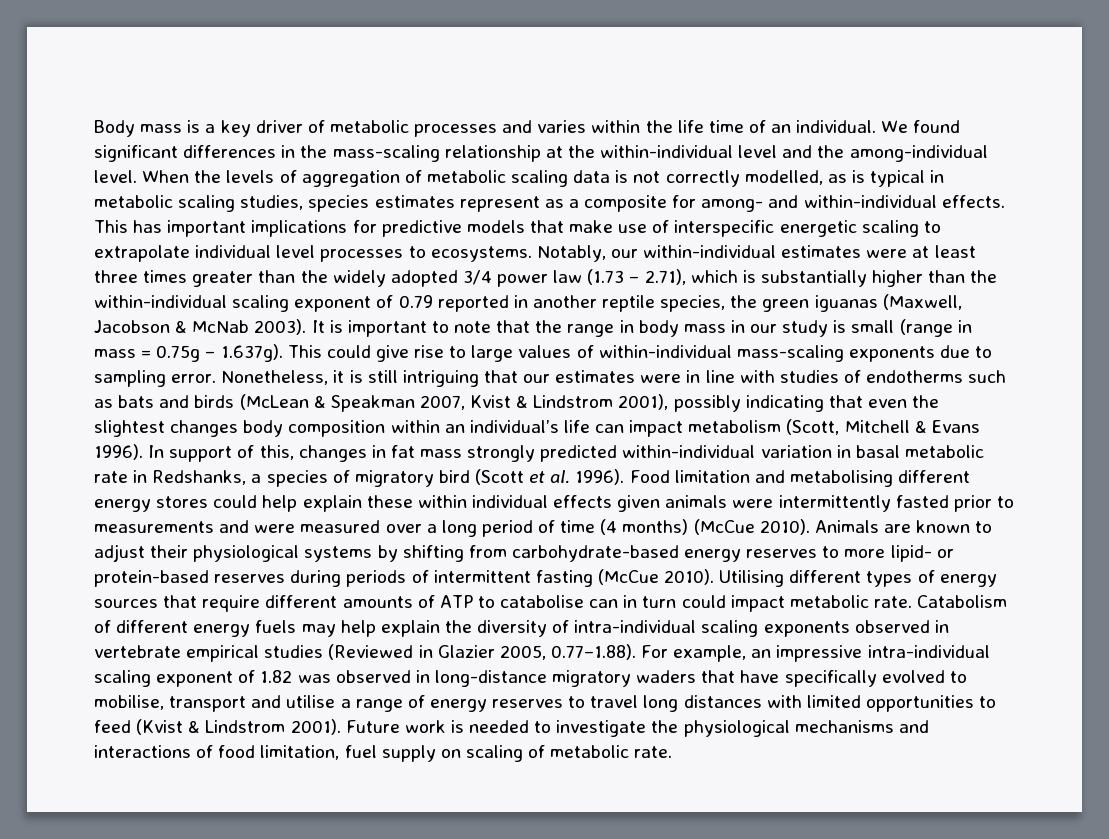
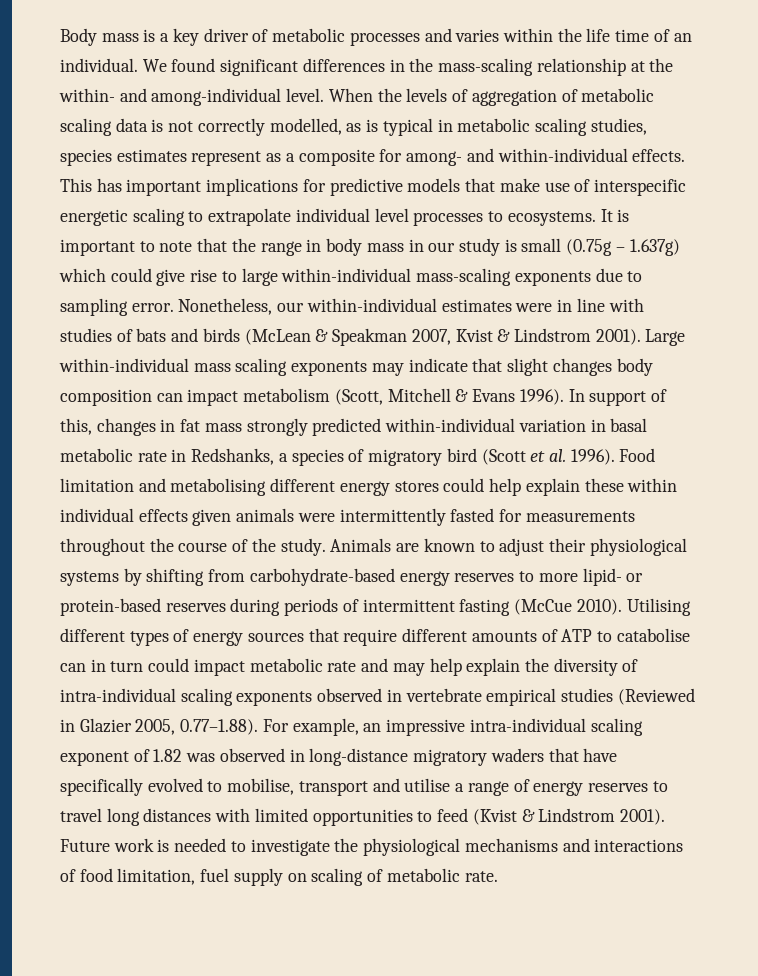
- We found significant differences in the mass-scaling relationship at the within-individual level and the among-individual level.
+ We found significant differences in the mass-scaling relationship at the within- and among-individual level.
- Notably, our within-individual estimates were at least three times greater than the widely adopted 3/4 power law (1.73 – 2.71), which is substantially higher than the within-individual scaling exponent of 0.79 reported in another reptile species, the green iguanas (Maxwell, Jacobson & McNab 2003).
- It is important to note that the range in body mass in our study is small (range in mass = 0.75g – 1.637g). This could give rise to large values of within-individual mass-scaling exponents due to sampling error.
+ It is important to note that the range in body mass in our study is small (0.75g – 1.637g) which could give rise to large within-individual mass-scaling exponents due to sampling error.
- Nonetheless, it is still intriguing that our estimates were in line with studies of endotherms such as bats and birds (McLean & Speakman 2007, Kvist & Lindstrom 2001), possibly indicating that even the slightest changes body composition within an individual’s life can impact metabolism (Scott, Mitchell & Evans 1996).
+ Nonetheless, our within-individual estimates were in line with studies of bats and birds (McLean & Speakman 2007, Kvist & Lindstrom 2001). Large within-individual mass scaling exponents may indicate that slight changes body composition can impact metabolism (Scott, Mitchell & Evans 1996).
- Food limitation and metabolising different energy stores could help explain these within individual effects given animals were intermittently fasted prior to measurements and were measured over a long period of time (4 months) (McCue 2010).
+ Food limitation and metabolising different energy stores could help explain these within individual effects given animals were intermittently fasted for measurements throughout the course of the study.
- Utilising different types of energy sources that require different amounts of ATP to catabolise can in turn could impact metabolic rate. Catabolism of different energy fuels may help explain the diversity of intra-individual scaling exponents observed in vertebrate empirical studies (Reviewed in Glazier 2005, 0.77–1.88). For example, an impressive intra-individual scaling exponent of 1.82 was observed in long-distance migratory waders that have specifically evolved to mobilise, transport and utilise a range of energy reserves to travel long distances with limited opportunities to feed (Kvist & Lindstrom 2001).
+ Utilising different types of energy sources that require different amounts of ATP to catabolise can in turn could impact metabolic rate and may help explain the diversity of intra-individual scaling exponents observed in vertebrate empirical studies (Reviewed in Glazier 2005, 0.77–1.88). For example, an impressive intra-individual scaling exponent of 1.82 was observed in long-distance migratory waders that have specifically evolved to mobilise, transport and utilise a range of energy reserves to travel long distances with limited opportunities to feed (Kvist & Lindstrom 2001).

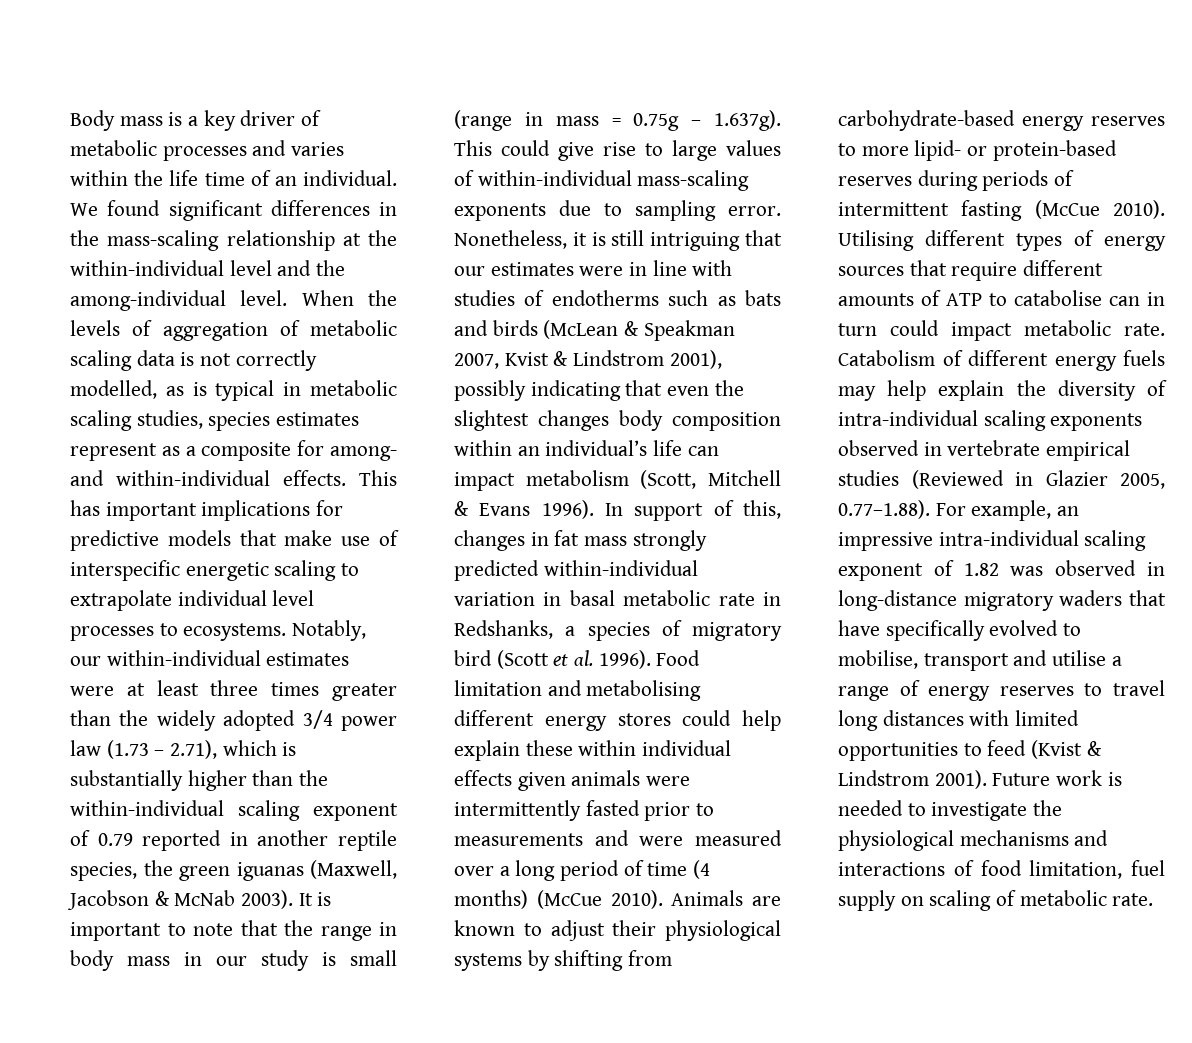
- We found significant differences in the mass-scaling relationship at the within- and among-individual level.
+ We found significant differences in the mass-scaling relationship at the within-individual level and the among-individual level.
+ Notably, our within-individual estimates were at least three times greater than the widely adopted 3/4 power law (1.73 – 2.71), which is substantially higher than the within-individual scaling exponent of 0.79 reported in another reptile species, the green iguanas (Maxwell, Jacobson & McNab 2003).
- It is important to note that the range in body mass in our study is small (0.75g – 1.637g) which could give rise to large within-individual mass-scaling exponents due to sampling error.
+ It is important to note that the range in body mass in our study is small (range in mass = 0.75g – 1.637g). This could give rise to large values of within-individual mass-scaling exponents due to sampling error.
- Nonetheless, our within-individual estimates were in line with studies of bats and birds (McLean & Speakman 2007, Kvist & Lindstrom 2001). Large within-individual mass scaling exponents may indicate that slight changes body composition can impact metabolism (Scott, Mitchell & Evans 1996).
+ Nonetheless, it is still intriguing that our estimates were in line with studies of endotherms such as bats and birds (McLean & Speakman 2007, Kvist & Lindstrom 2001), possibly indicating that even the slightest changes body composition within an individual’s life can impact metabolism (Scott, Mitchell & Evans 1996).
- Food limitation and metabolising different energy stores could help explain these within individual effects given animals were intermittently fasted for measurements throughout the course of the study.
+ Food limitation and metabolising different energy stores could help explain these within individual effects given animals were intermittently fasted prior to measurements and were measured over a long period of time (4 months) (McCue 2010).
- Utilising different types of energy sources that require different amounts of ATP to catabolise can in turn could impact metabolic rate and may help explain the diversity of intra-individual scaling exponents observed in vertebrate empirical studies (Reviewed in Glazier 2005, 0.77–1.88). For example, an impressive intra-individual scaling exponent of 1.82 was observed in long-distance migratory waders that have specifically evolved to mobilise, transport and utilise a range of energy reserves to travel long distances with limited opportunities to feed (Kvist & Lindstrom 2001).
+ Utilising different types of energy sources that require different amounts of ATP to catabolise can in turn could impact metabolic rate. Catabolism of different energy fuels may help explain the diversity of intra-individual scaling exponents observed in vertebrate empirical studies (Reviewed in Glazier 2005, 0.77–1.88). For example, an impressive intra-individual scaling exponent of 1.82 was observed in long-distance migratory waders that have specifically evolved to mobilise, transport and utilise a range of energy reserves to travel long distances with limited opportunities to feed (Kvist & Lindstrom 2001).

